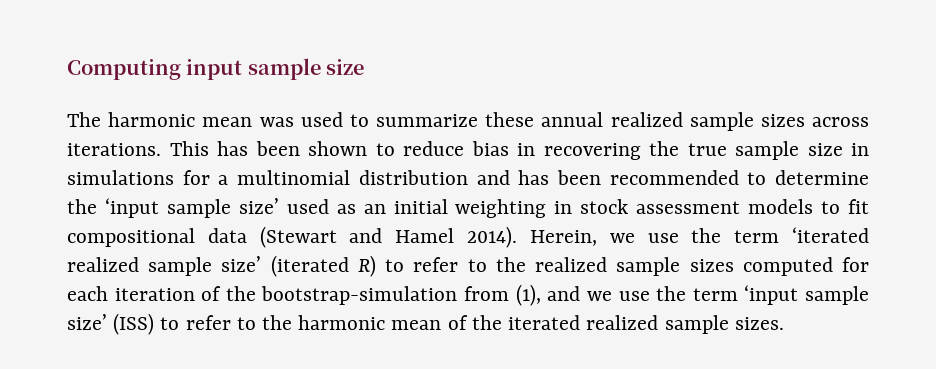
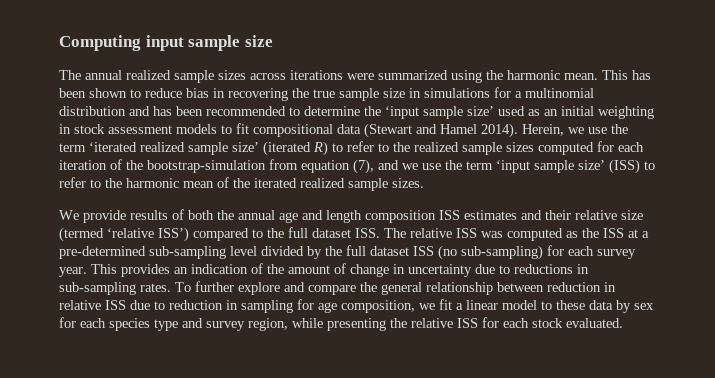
- The harmonic mean was used to summarize these annual realized sample sizes across iterations.
+ The annual realized sample sizes across iterations were summarized using the harmonic mean.
- Herein, we use the term ‘iterated realized sample size’ (iterated R) to refer to the realized sample sizes computed for each iteration of the bootstrap-simulation from (1), and we use the term ‘input sample size’ (ISS) to refer to the harmonic mean of the iterated realized sample sizes.
+ Herein, we use the term ‘iterated realized sample size’ (iterated R) to refer to the realized sample sizes computed for each iteration of the bootstrap-simulation from equation (7), and we use the term ‘input sample size’ (ISS) to refer to the harmonic mean of the iterated realized sample sizes.
+ We provide results of both the annual age and length composition ISS estimates and their relative size (termed ‘relative ISS’) compared to the full dataset ISS. The relative ISS was computed as the ISS at a pre-determined sub-sampling level divided by the full dataset ISS (no sub-sampling) for each survey year. This provides an indication of the amount of change in uncertainty due to reductions in sub-sampling rates. To further explore and compare the general relationship between reduction in relative ISS due to reduction in sampling for age composition, we fit a linear model to these data by sex for each species type and survey region, while presenting the relative ISS for each stock evaluated.

